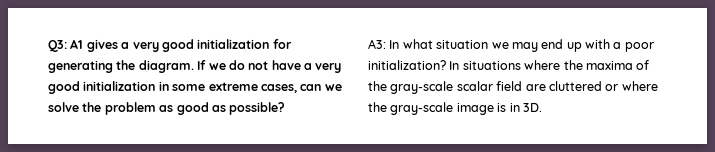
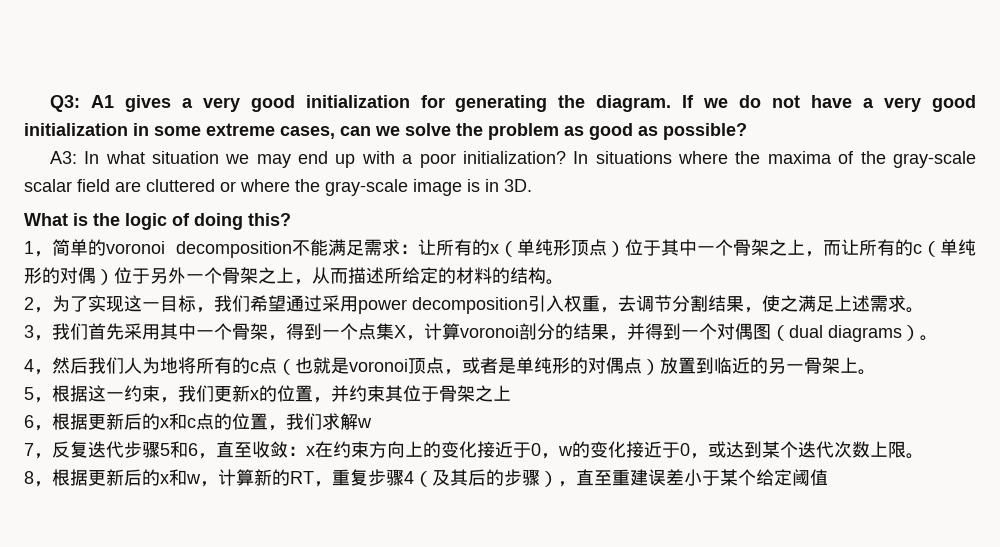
+ What is the logic of doing this?
+ 1，简单的voronoi decomposition不能满足需求：让所有的x（单纯形顶点）位于其中一个骨架之上，而让所有的c（单纯形的对偶）位于另外一个骨架之上，从而描述所给定的材料的结构。
+ 2，为了实现这一目标，我们希望通过采用power decomposition引入权重，去调节分割结果，使之满足上述需求。
+ 3，我们首先采用其中一个骨架，得到一个点集X，计算voronoi剖分的结果，并得到一个对偶图（dual diagrams）。
+ 4，然后我们人为地将所有的c点（也就是voronoi顶点，或者是单纯形的对偶点）放置到临近的另一骨架上。
+ 5，根据这一约束，我们更新x的位置，并约束其位于骨架之上
+ 6，根据更新后的x和c点的位置，我们求解w
+ 7，反复迭代步骤5和6，直至收敛：x在约束方向上的变化接近于0，w的变化接近于0，或达到某个迭代次数上限。
+ 8，根据更新后的x和w，计算新的RT，重复步骤4（及其后的步骤），直至重建误差小于某个给定阈值

